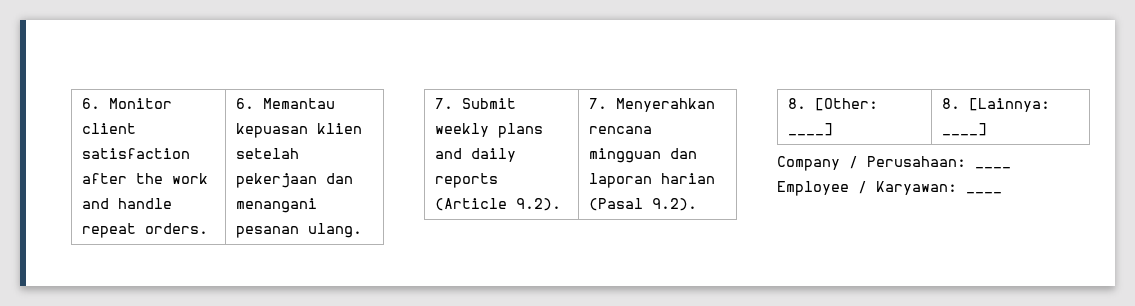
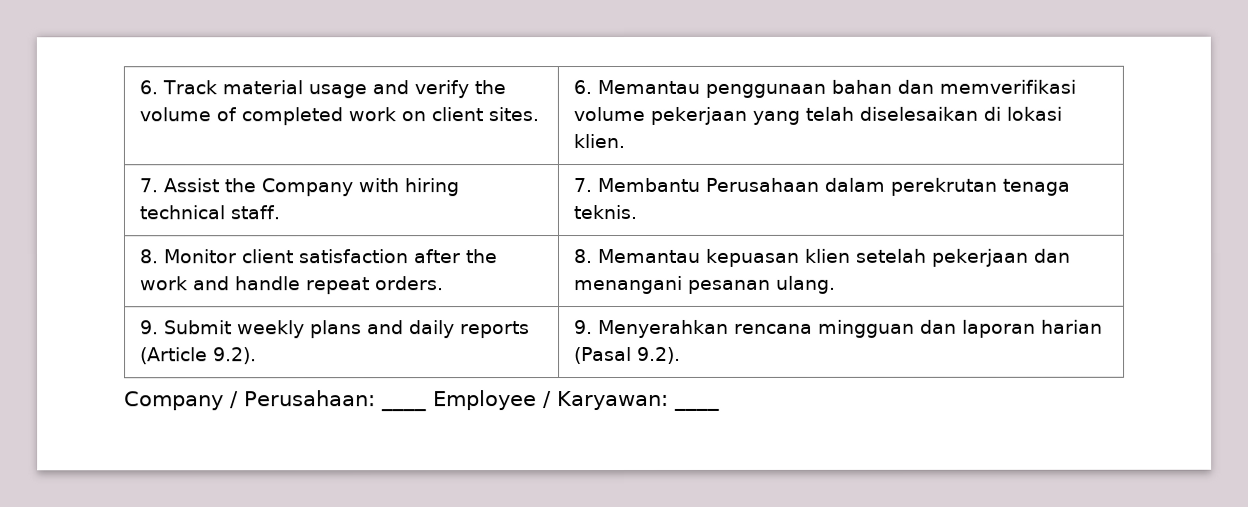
- 6. Monitor client satisfaction after the work and handle repeat orders. | 6. Memantau kepuasan klien setelah pekerjaan dan menangani pesanan ulang.
+ 6. Track material usage and verify the volume of completed work on client sites. | 6. Memantau penggunaan bahan dan memverifikasi volume pekerjaan yang telah diselesaikan di lokasi klien.
+ 7. Assist the Company with hiring technical staff. | 7. Membantu Perusahaan dalam perekrutan tenaga teknis.
+ 8. Monitor client satisfaction after the work and handle repeat orders. | 8. Memantau kepuasan klien setelah pekerjaan dan menangani pesanan ulang.
- 7. Submit weekly plans and daily reports (Article 9.2). | 7. Menyerahkan rencana mingguan dan laporan harian (Pasal 9.2).
+ 9. Submit weekly plans and daily reports (Article 9.2). | 9. Menyerahkan rencana mingguan dan laporan harian (Pasal 9.2).
- 8. [Other: ____] | 8. [Lainnya: ____]

